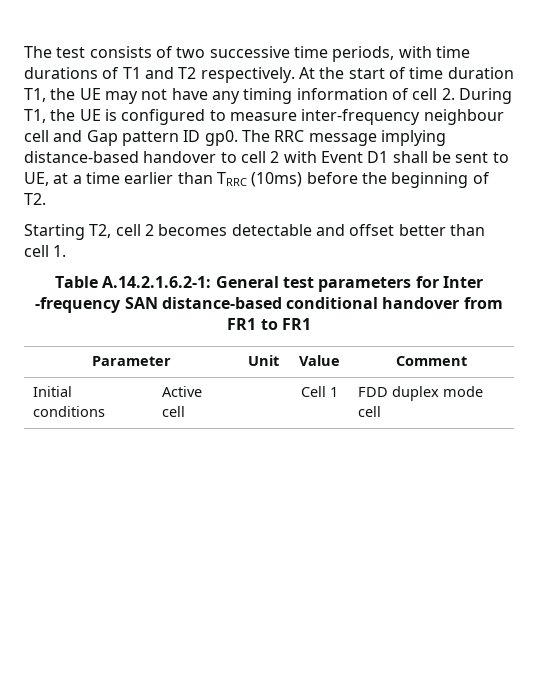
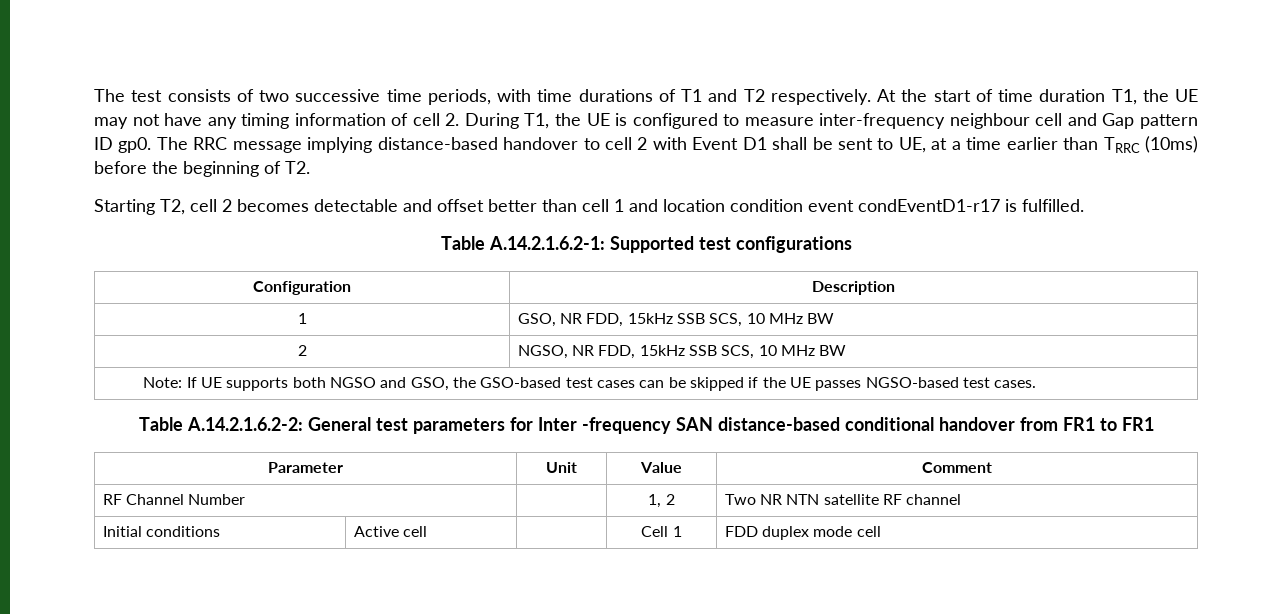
- Starting T2, cell 2 becomes detectable and offset better than cell 1.
- Table A.14.2.1.6.2-1: General test parameters for Inter -frequency SAN distance-based conditional handover from FR1 to FR1
+ Starting T2, cell 2 becomes detectable and offset better than cell 1 and location condition event condEventD1-r17 is fulfilled.
+ Table A.14.2.1.6.2-1: Supported test configurations
+ Configuration | Description
+ 1 | GSO, NR FDD, 15kHz SSB SCS, 10 MHz BW
+ 2 | NGSO, NR FDD, 15kHz SSB SCS, 10 MHz BW
+ Note: If UE supports both NGSO and GSO, the GSO-based test cases can be skipped if the UE passes NGSO-based test cases.
+ Table A.14.2.1.6.2-2: General test parameters for Inter -frequency SAN distance-based conditional handover from FR1 to FR1
+ RF Channel Number | | 1, 2 | Two NR NTN satellite RF channel

